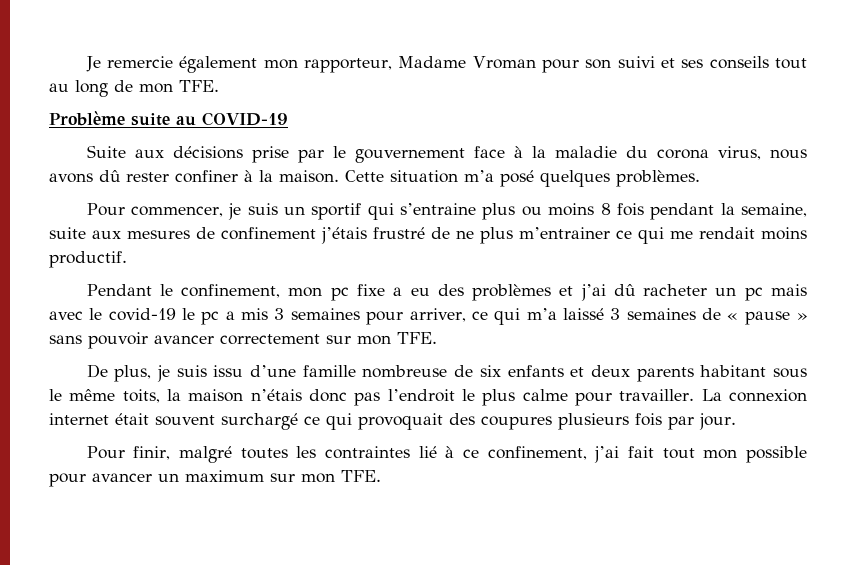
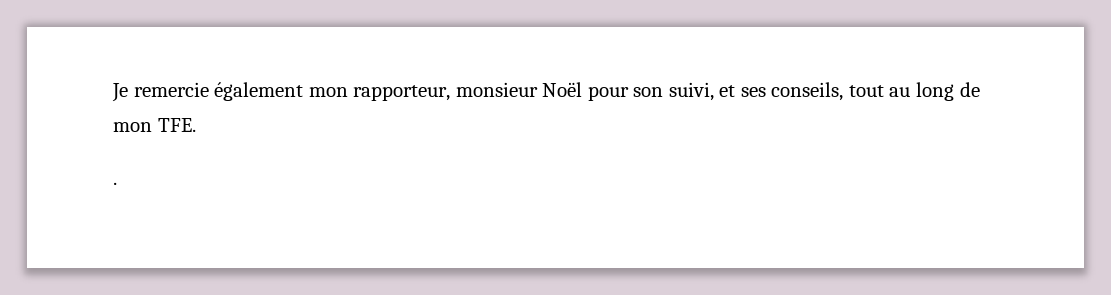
- Je remercie également mon rapporteur, Madame Vroman pour son suivi et ses conseils tout au long de mon TFE.
+ Je remercie également mon rapporteur, monsieur Noël pour son suivi, et ses conseils, tout au long de mon TFE.
- Problème suite au COVID-19
- Suite aux décisions prise par le gouvernement face à la maladie du corona virus, nous avons dû rester confiner à la maison. Cette situation m’a posé quelques problèmes.
- Pour commencer, je suis un sportif qui s’entraine plus ou moins 8 fois pendant la semaine, suite aux mesures de confinement j’étais frustré de ne plus m’entrainer ce qui me rendait moins productif.
- Pendant le confinement, mon pc fixe a eu des problèmes et j’ai dû racheter un pc mais avec le covid-19 le pc a mis 3 semaines pour arriver, ce qui m’a laissé 3 semaines de « pause » sans pouvoir avancer correctement sur mon TFE.
- De plus, je suis issu d’une famille nombreuse de six enfants et deux parents habitant sous le même toits, la maison n’étais donc pas l’endroit le plus calme pour travailler. La connexion internet était souvent surchargé ce qui provoquait des coupures plusieurs fois par jour.
- Pour finir, malgré toutes les contraintes lié à ce confinement, j’ai fait tout mon possible pour avancer un maximum sur mon TFE.
+ .

